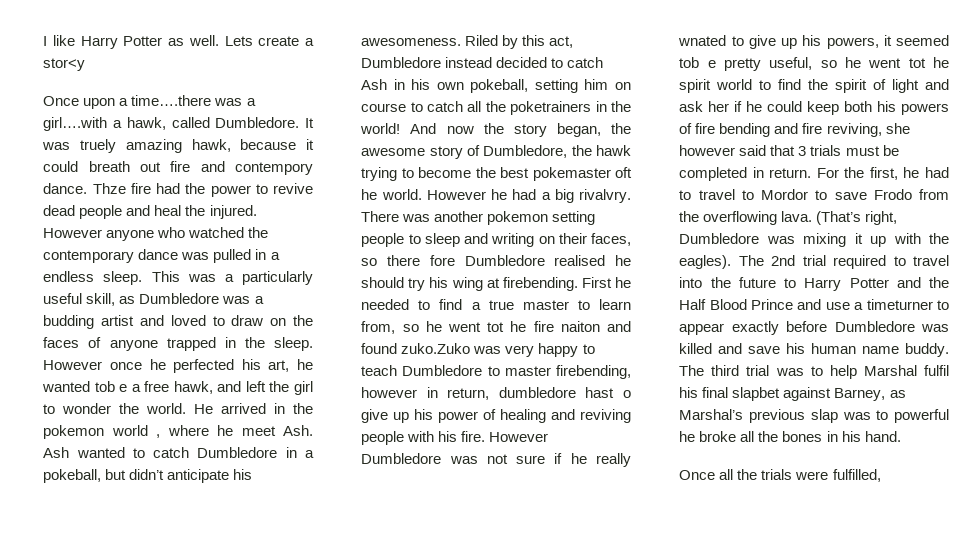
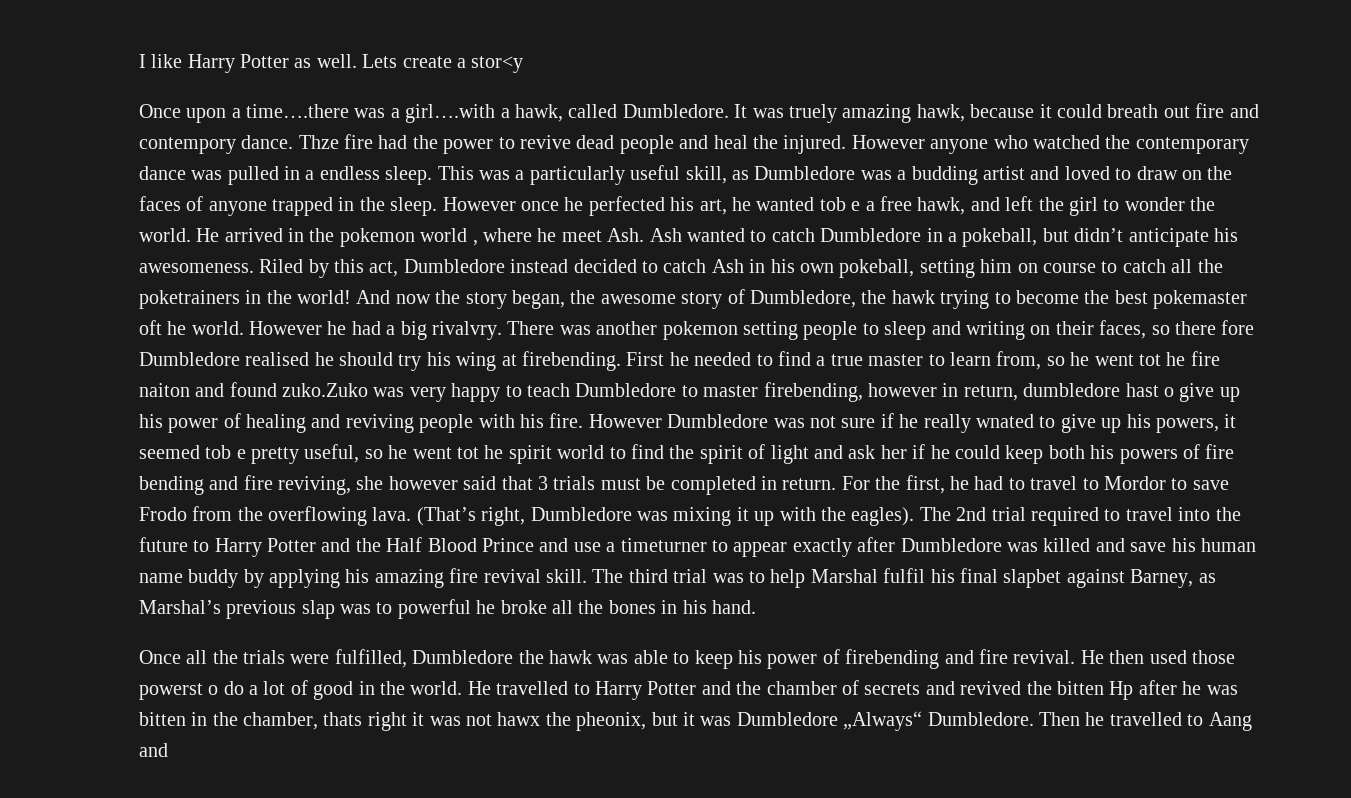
- The 2nd trial required to travel into the future to Harry Potter and the Half Blood Prince and use a timeturner to appear exactly before Dumbledore was killed and save his human name buddy.
+ The 2nd trial required to travel into the future to Harry Potter and the Half Blood Prince and use a timeturner to appear exactly after Dumbledore was killed and save his human name buddy by applying his amazing fire revival skill.
- Once all the trials were fulfilled,
+ Once all the trials were fulfilled, Dumbledore the hawk was able to keep his power of firebending and fire revival. He then used those powerst o do a lot of good in the world. He travelled to Harry Potter and the chamber of secrets and revived the bitten Hp after he was bitten in the chamber, thats right it was not hawx the pheonix, but it was Dumbledore „Always“ Dumbledore. Then he travelled to Aang and

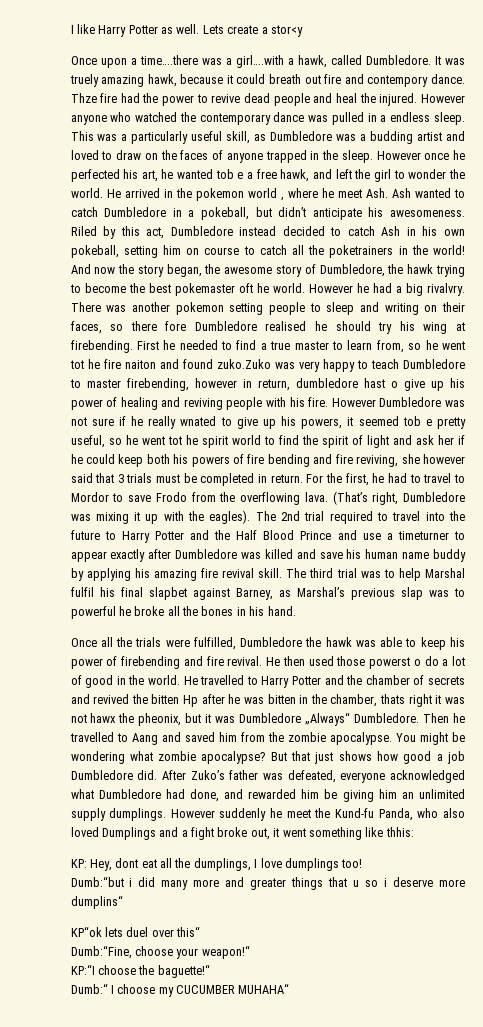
- Then he travelled to Aang and
+ Then he travelled to Aang and saved him from the zombie apocalypse. You might be wondering what zombie apocalypse? But that just shows how good a job Dumbledore did. After Zuko’s father was defeated, everyone acknowledged what Dumbledore had done, and rewarded him be giving him an unlimited supply dumplings. However suddenly he meet the Kund-fu Panda, who also loved Dumplings and a fight broke out, it went something like thhis:
+ KP: Hey, dont eat all the dumplings, I love dumplings too!
+ Dumb:“but i did many more and greater things that u so i deserve more dumplins“
+ KP“ok lets duel over this“
+ Dumb:“Fine, choose your weapon!“
+ KP:“I choose the baguette!“
+ Dumb:“ I choose my CUCUMBER MUHAHA“

